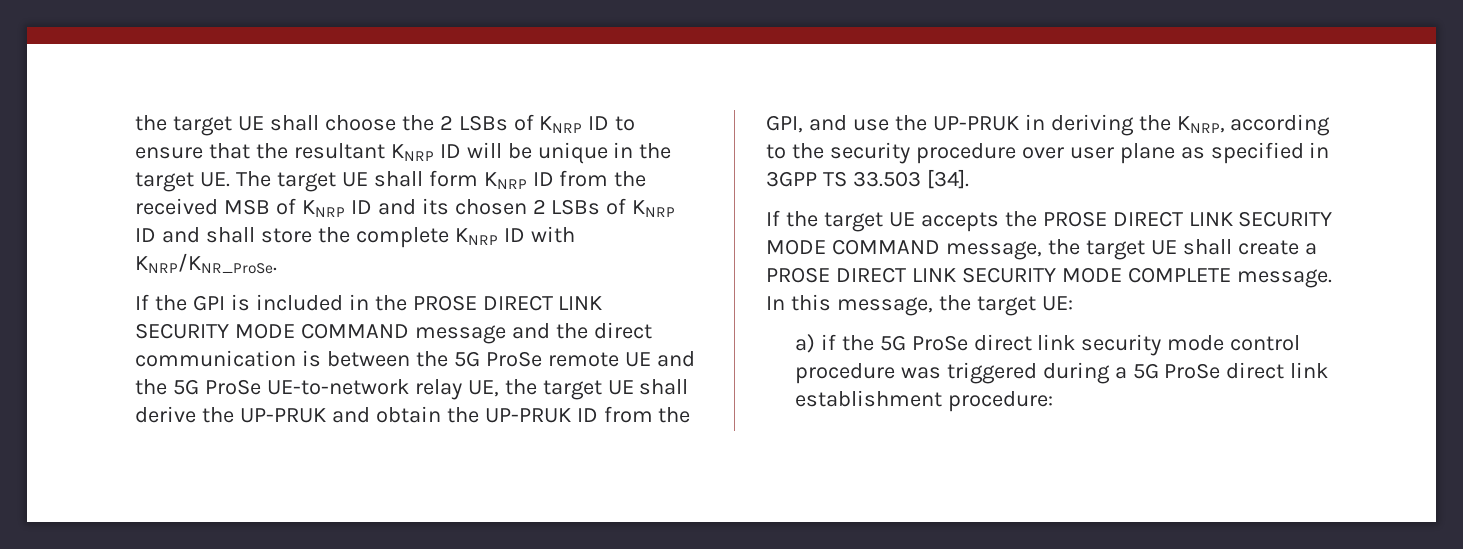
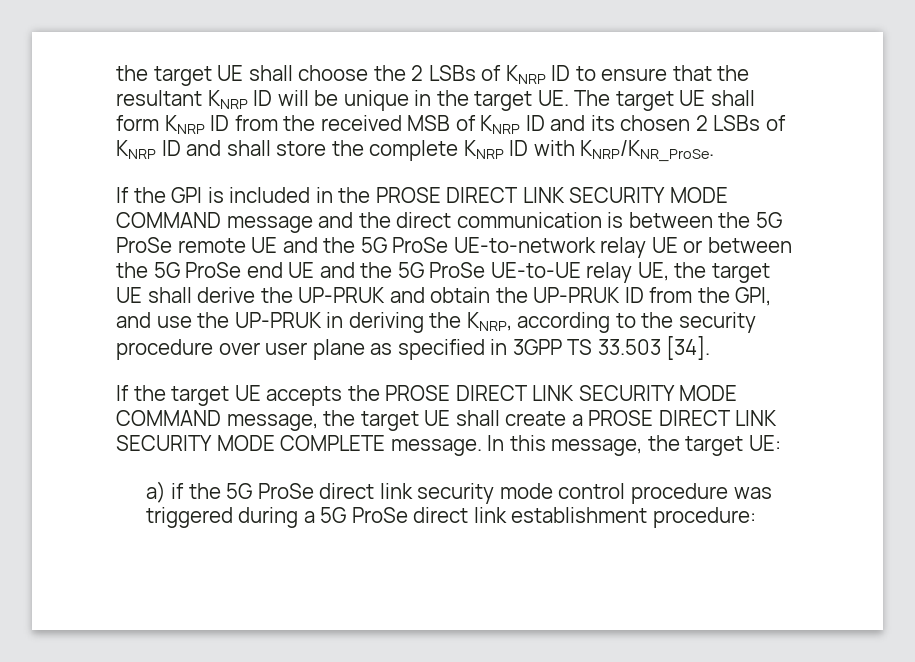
- If the GPI is included in the PROSE DIRECT LINK SECURITY MODE COMMAND message and the direct communication is between the 5G ProSe remote UE and the 5G ProSe UE-to-network relay UE, the target UE shall derive the UP-PRUK and obtain the UP-PRUK ID from the GPI, and use the UP-PRUK in deriving the KNRP, according to the security procedure over user plane as specified in 3GPP TS 33.503 [34].
+ If the GPI is included in the PROSE DIRECT LINK SECURITY MODE COMMAND message and the direct communication is between the 5G ProSe remote UE and the 5G ProSe UE-to-network relay UE or between the 5G ProSe end UE and the 5G ProSe UE-to-UE relay UE, the target UE shall derive the UP-PRUK and obtain the UP-PRUK ID from the GPI, and use the UP-PRUK in deriving the KNRP, according to the security procedure over user plane as specified in 3GPP TS 33.503 [34].

